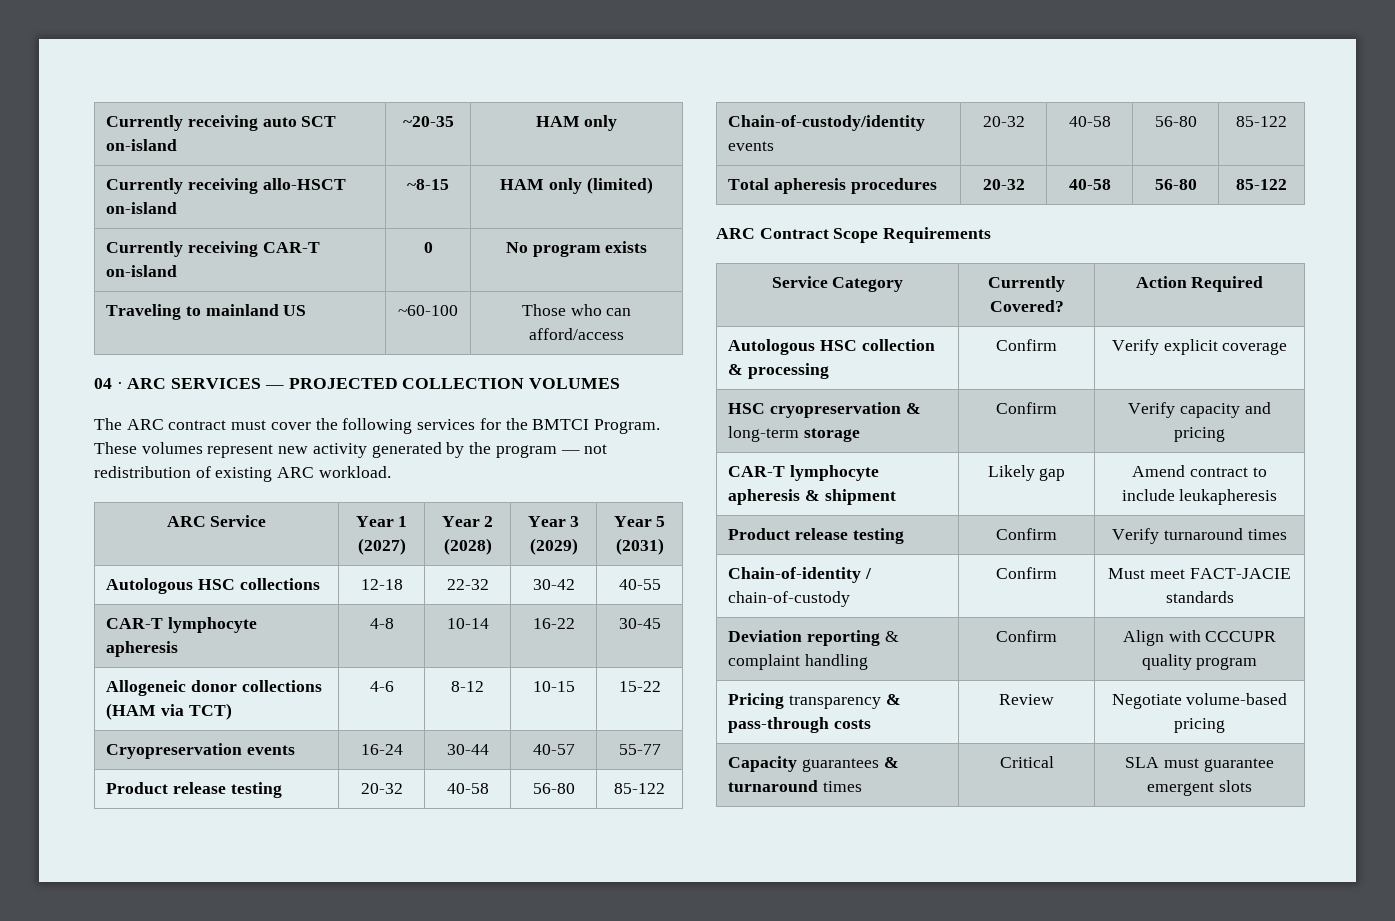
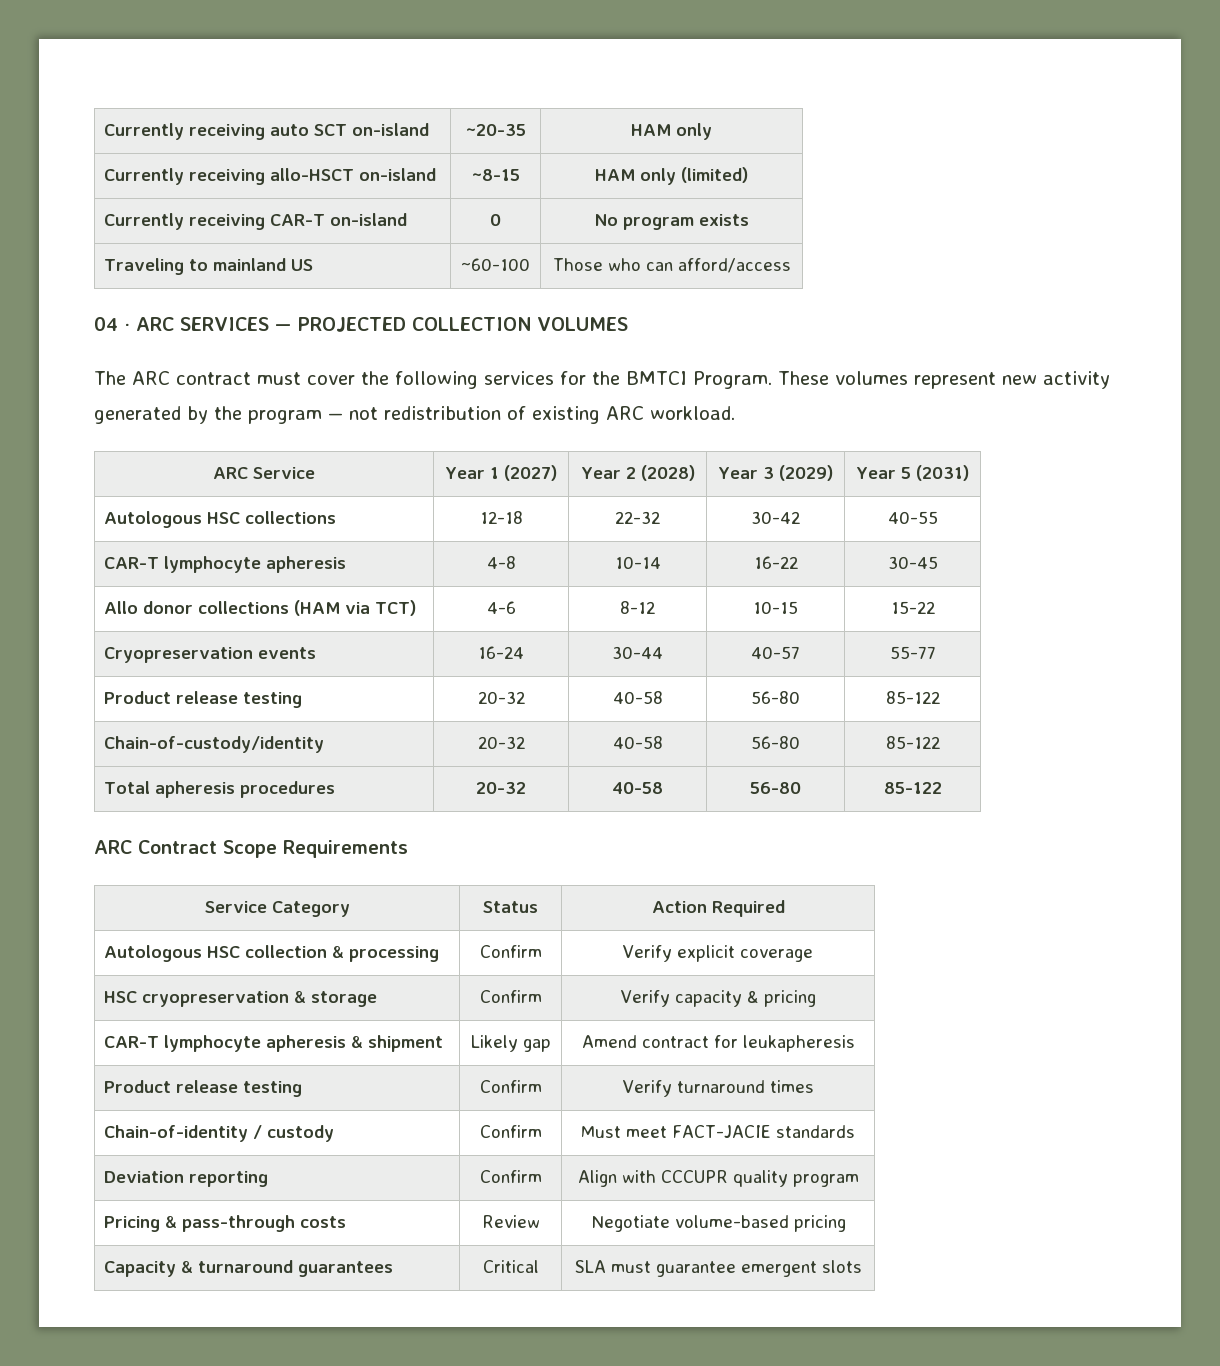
- Allogeneic donor collections (HAM via TCT) | 4-6 | 8-12 | 10-15 | 15-22
+ Allo donor collections (HAM via TCT) | 4-6 | 8-12 | 10-15 | 15-22
- Chain-of-custody/identity events | 20-32 | 40-58 | 56-80 | 85-122
+ Chain-of-custody/identity | 20-32 | 40-58 | 56-80 | 85-122
- Service Category | Currently Covered? | Action Required
+ Service Category | Status | Action Required
- HSC cryopreservation & long-term storage | Confirm | Verify capacity and pricing
+ HSC cryopreservation & storage | Confirm | Verify capacity & pricing
- CAR-T lymphocyte apheresis & shipment | Likely gap | Amend contract to include leukapheresis
+ CAR-T lymphocyte apheresis & shipment | Likely gap | Amend contract for leukapheresis
- Chain-of-identity / chain-of-custody | Confirm | Must meet FACT-JACIE standards
+ Chain-of-identity / custody | Confirm | Must meet FACT-JACIE standards
- Deviation reporting & complaint handling | Confirm | Align with CCCUPR quality program
+ Deviation reporting | Confirm | Align with CCCUPR quality program
- Pricing transparency & pass-through costs | Review | Negotiate volume-based pricing
+ Pricing & pass-through costs | Review | Negotiate volume-based pricing
- Capacity guarantees & turnaround times | Critical | SLA must guarantee emergent slots
+ Capacity & turnaround guarantees | Critical | SLA must guarantee emergent slots

